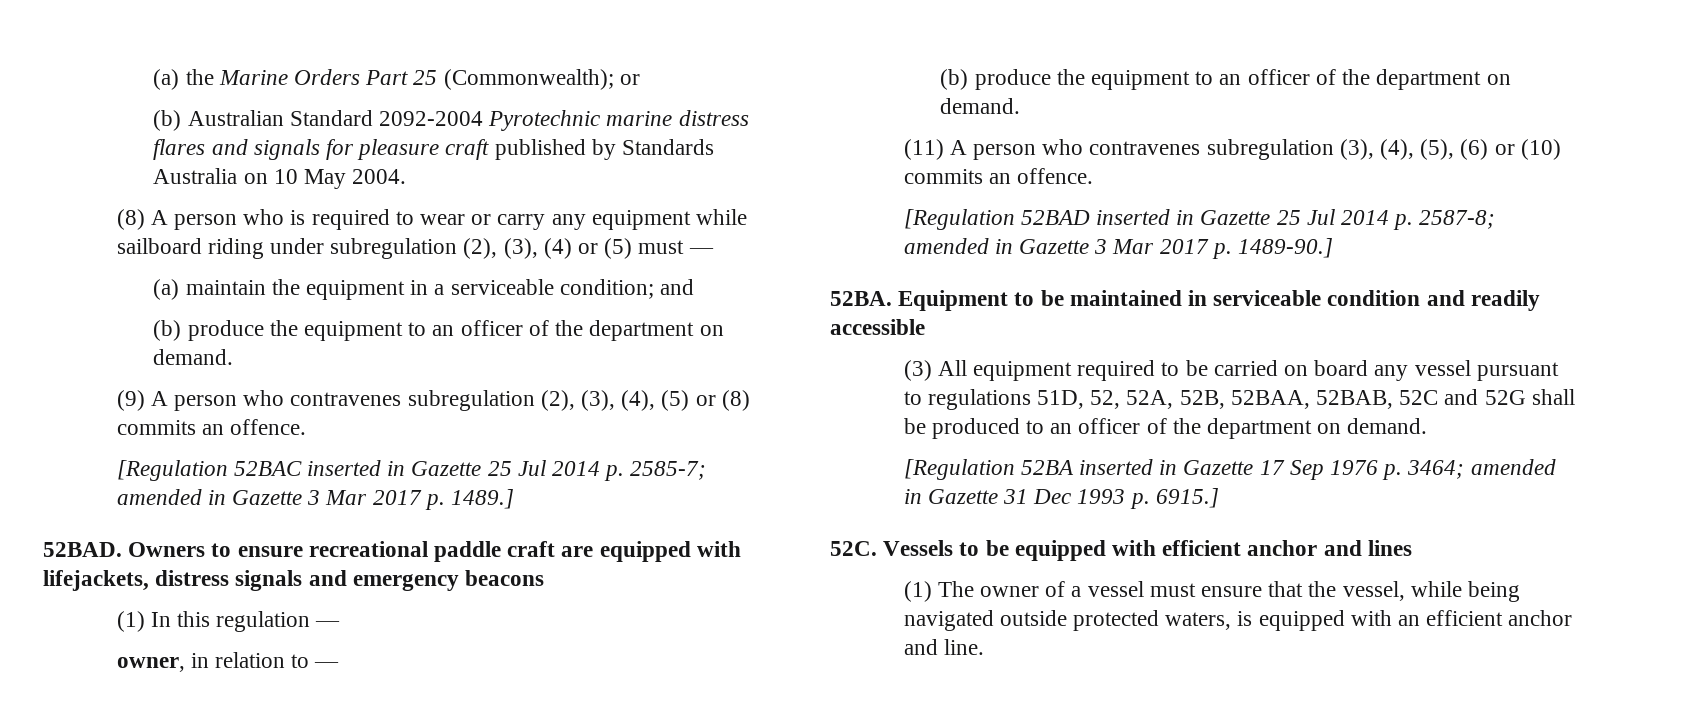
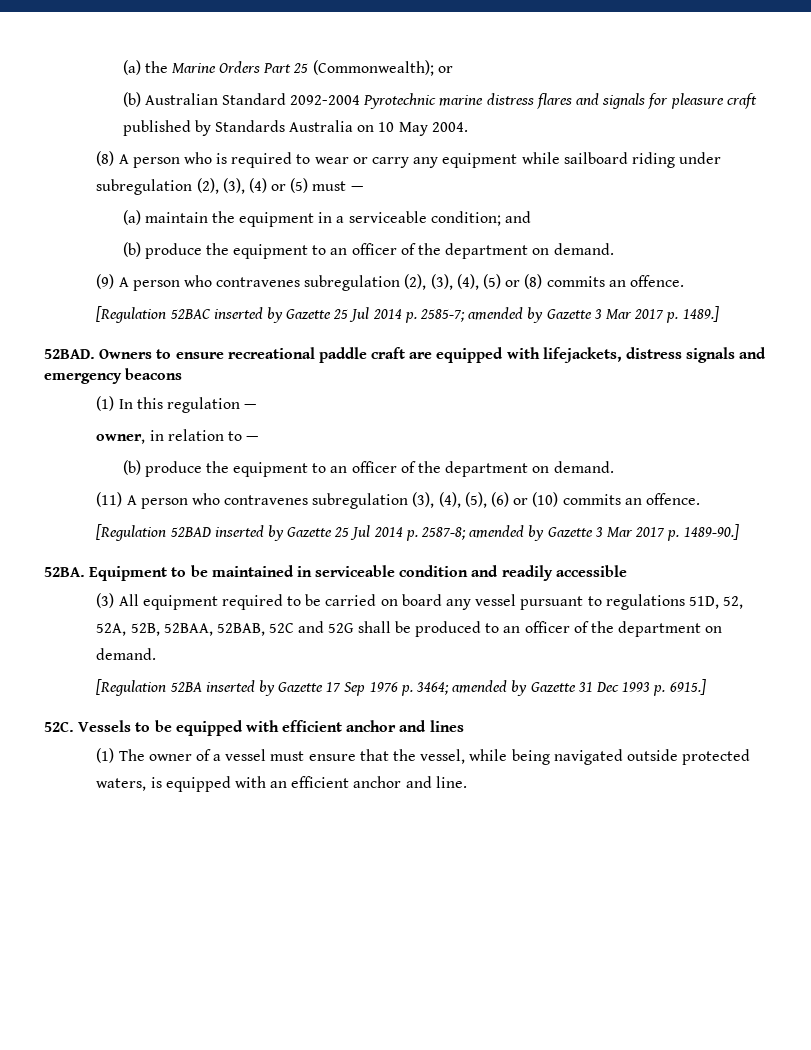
- [Regulation 52BAC inserted in Gazette 25 Jul 2014 p. 2585-7; amended in Gazette 3 Mar 2017 p. 1489.]
+ [Regulation 52BAC inserted by Gazette 25 Jul 2014 p. 2585-7; amended by Gazette 3 Mar 2017 p. 1489.]
- [Regulation 52BAD inserted in Gazette 25 Jul 2014 p. 2587-8; amended in Gazette 3 Mar 2017 p. 1489-90.]
+ [Regulation 52BAD inserted by Gazette 25 Jul 2014 p. 2587-8; amended by Gazette 3 Mar 2017 p. 1489-90.]
- [Regulation 52BA inserted in Gazette 17 Sep 1976 p. 3464; amended in Gazette 31 Dec 1993 p. 6915.]
+ [Regulation 52BA inserted by Gazette 17 Sep 1976 p. 3464; amended by Gazette 31 Dec 1993 p. 6915.]

